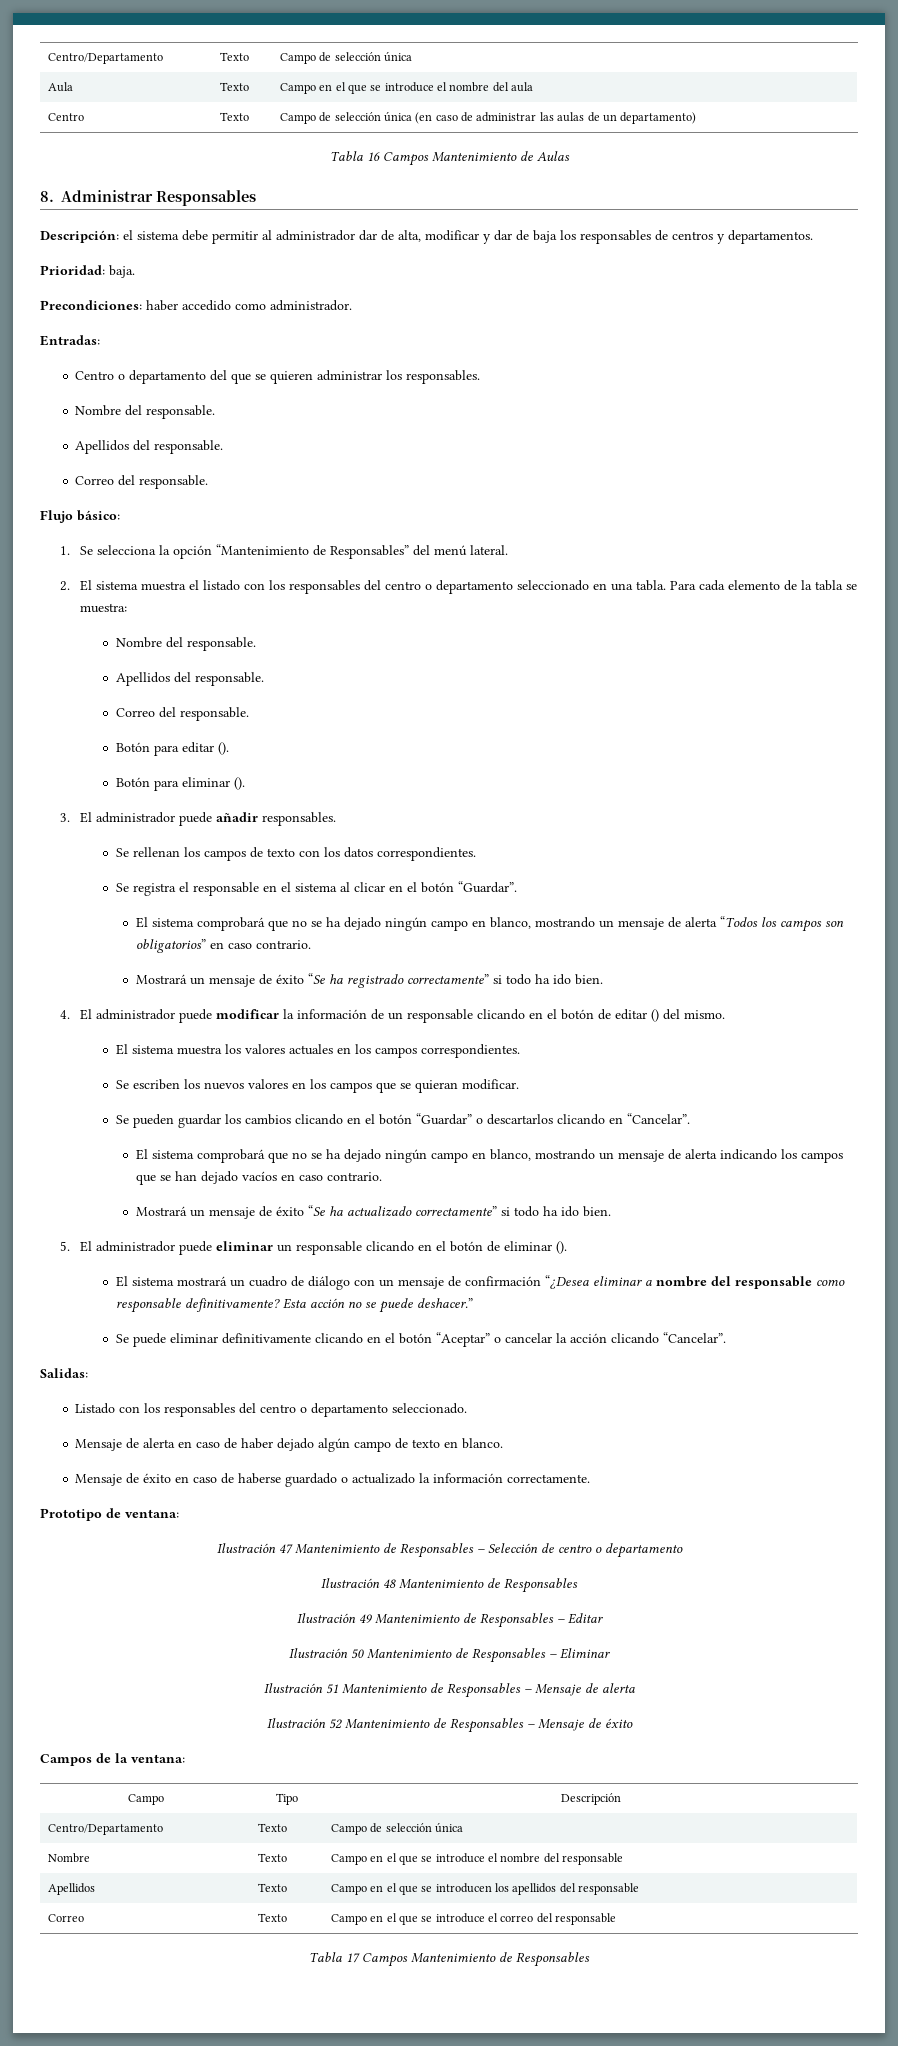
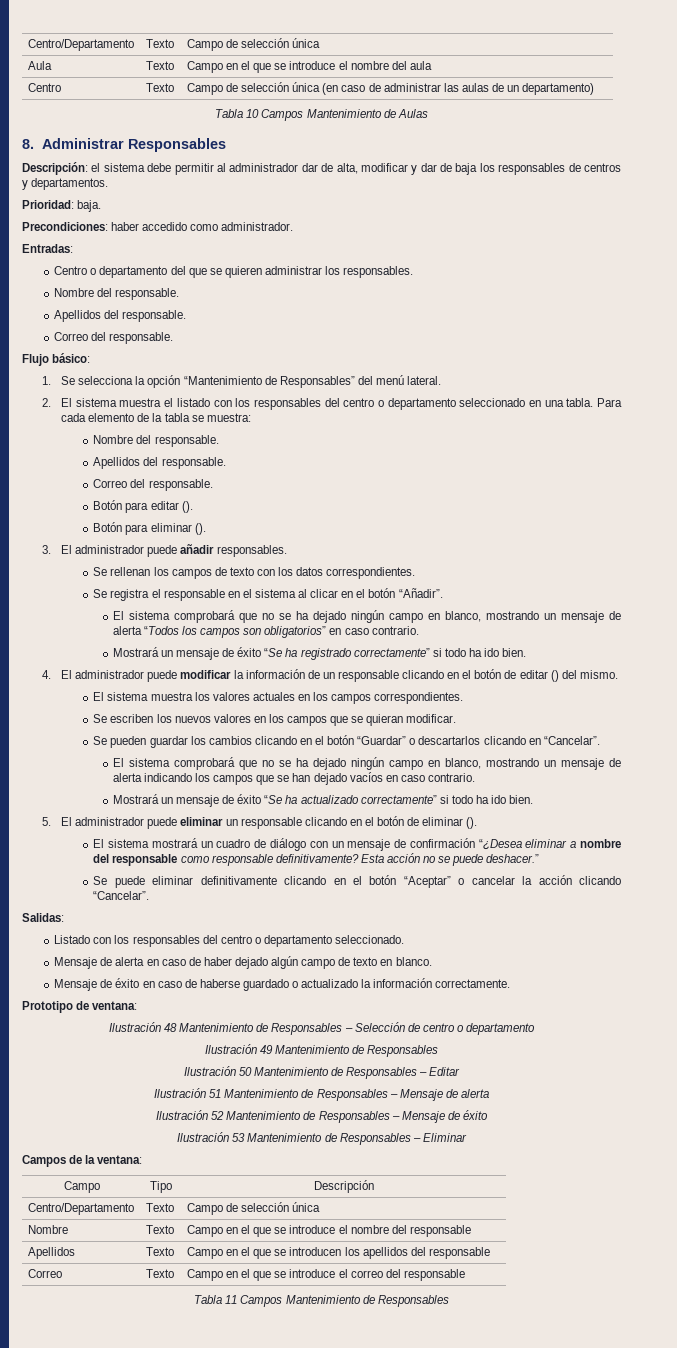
- Tabla 16 Campos Mantenimiento de Aulas
+ Tabla 10 Campos Mantenimiento de Aulas
- Se registra el responsable en el sistema al clicar en el botón “Guardar”.
+ Se registra el responsable en el sistema al clicar en el botón “Añadir”.
- Ilustración 47 Mantenimiento de Responsables – Selección de centro o departamento
+ Ilustración 48 Mantenimiento de Responsables – Selección de centro o departamento
- Ilustración 48 Mantenimiento de Responsables
- Ilustración 49 Mantenimiento de Responsables – Editar
+ Ilustración 49 Mantenimiento de Responsables
- Ilustración 50 Mantenimiento de Responsables – Eliminar
+ Ilustración 50 Mantenimiento de Responsables – Editar
+ Ilustración 53 Mantenimiento de Responsables – Eliminar
- Tabla 17 Campos Mantenimiento de Responsables
+ Tabla 11 Campos Mantenimiento de Responsables

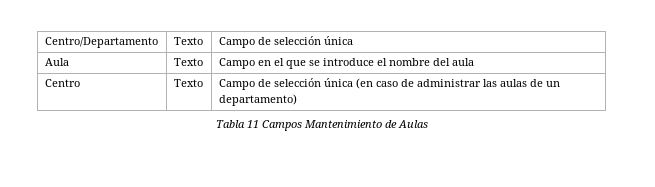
- Tabla 10 Campos Mantenimiento de Aulas
+ Tabla 11 Campos Mantenimiento de Aulas
- 8. Administrar Responsables
- Descripción: el sistema debe permitir al administrador dar de alta, modificar y dar de baja los responsables de centros y departamentos.
- Prioridad: baja.
- Precondiciones: haber accedido como administrador.
- Entradas:
- Centro o departamento del que se quieren administrar los responsables.
- Nombre del responsable.
- Apellidos del responsable.
- Correo del responsable.
- Flujo básico:
- 1. Se selecciona la opción “Mantenimiento de Responsables” del menú lateral.
- 2. El sistema muestra el listado con los responsables del centro o departamento seleccionado en una tabla. Para cada elemento de la tabla se muestra:
- Nombre del responsable.
- Apellidos del responsable.
- Correo del responsable.
- Botón para editar ().
- Botón para eliminar ().
- 3. El administrador puede añadir responsables.
- Se rellenan los campos de texto con los datos correspondientes.
- Se registra el responsable en el sistema al clicar en el botón “Añadir”.
- El sistema comprobará que no se ha dejado ningún campo en blanco, mostrando un mensaje de alerta “Todos los campos son obligatorios” en caso contrario.
- Mostrará un mensaje de éxito “Se ha registrado correctamente” si todo ha ido bien.
- 4. El administrador puede modificar la información de un responsable clicando en el botón de editar () del mismo.
- El sistema muestra los valores actuales en los campos correspondientes.
- Se escriben los nuevos valores en los campos que se quieran modificar.
- Se pueden guardar los cambios clicando en el botón “Guardar” o descartarlos clicando en “Cancelar”.
- El sistema comprobará que no se ha dejado ningún campo en blanco, mostrando un mensaje de alerta indicando los campos que se han dejado vacíos en caso contrario.
- Mostrará un mensaje de éxito “Se ha actualizado correctamente” si todo ha ido bien.
- 5. El administrador puede eliminar un responsable clicando en el botón de eliminar ().
- El sistema mostrará un cuadro de diálogo con un mensaje de confirmación “¿Desea eliminar a nombre del responsable como responsable definitivamente? Esta acción no se puede deshacer.”
- Se puede eliminar definitivamente clicando en el botón “Aceptar” o cancelar la acción clicando “Cancelar”.
- Salidas:
- Listado con los responsables del centro o departamento seleccionado.
- Mensaje de alerta en caso de haber dejado algún campo de texto en blanco.
- Mensaje de éxito en caso de haberse guardado o actualizado la información correctamente.
- Prototipo de ventana:
- Ilustración 48 Mantenimiento de Responsables – Selección de centro o departamento
- Ilustración 49 Mantenimiento de Responsables
- Ilustración 50 Mantenimiento de Responsables – Editar
- Ilustración 51 Mantenimiento de Responsables – Mensaje de alerta
- Ilustración 52 Mantenimiento de Responsables – Mensaje de éxito
- Ilustración 53 Mantenimiento de Responsables – Eliminar
- Campos de la ventana:
- Campo | Tipo | Descripción
- Centro/Departamento | Texto | Campo de selección única
- Nombre | Texto | Campo en el que se introduce el nombre del responsable
- Apellidos | Texto | Campo en el que se introducen los apellidos del responsable
- Correo | Texto | Campo en el que se introduce el correo del responsable
- Tabla 11 Campos Mantenimiento de Responsables

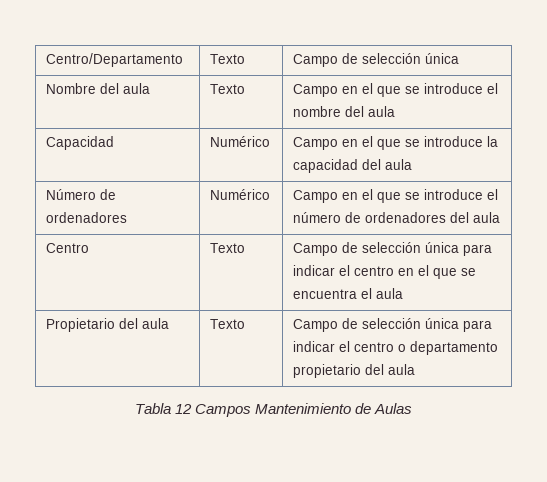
- Aula | Texto | Campo en el que se introduce el nombre del aula
+ Nombre del aula | Texto | Campo en el que se introduce el nombre del aula
+ Capacidad | Numérico | Campo en el que se introduce la capacidad del aula
+ Número de ordenadores | Numérico | Campo en el que se introduce el número de ordenadores del aula
- Centro | Texto | Campo de selección única (en caso de administrar las aulas de un departamento)
+ Centro | Texto | Campo de selección única para indicar el centro en el que se encuentra el aula
+ Propietario del aula | Texto | Campo de selección única para indicar el centro o departamento propietario del aula
- Tabla 11 Campos Mantenimiento de Aulas
+ Tabla 12 Campos Mantenimiento de Aulas

